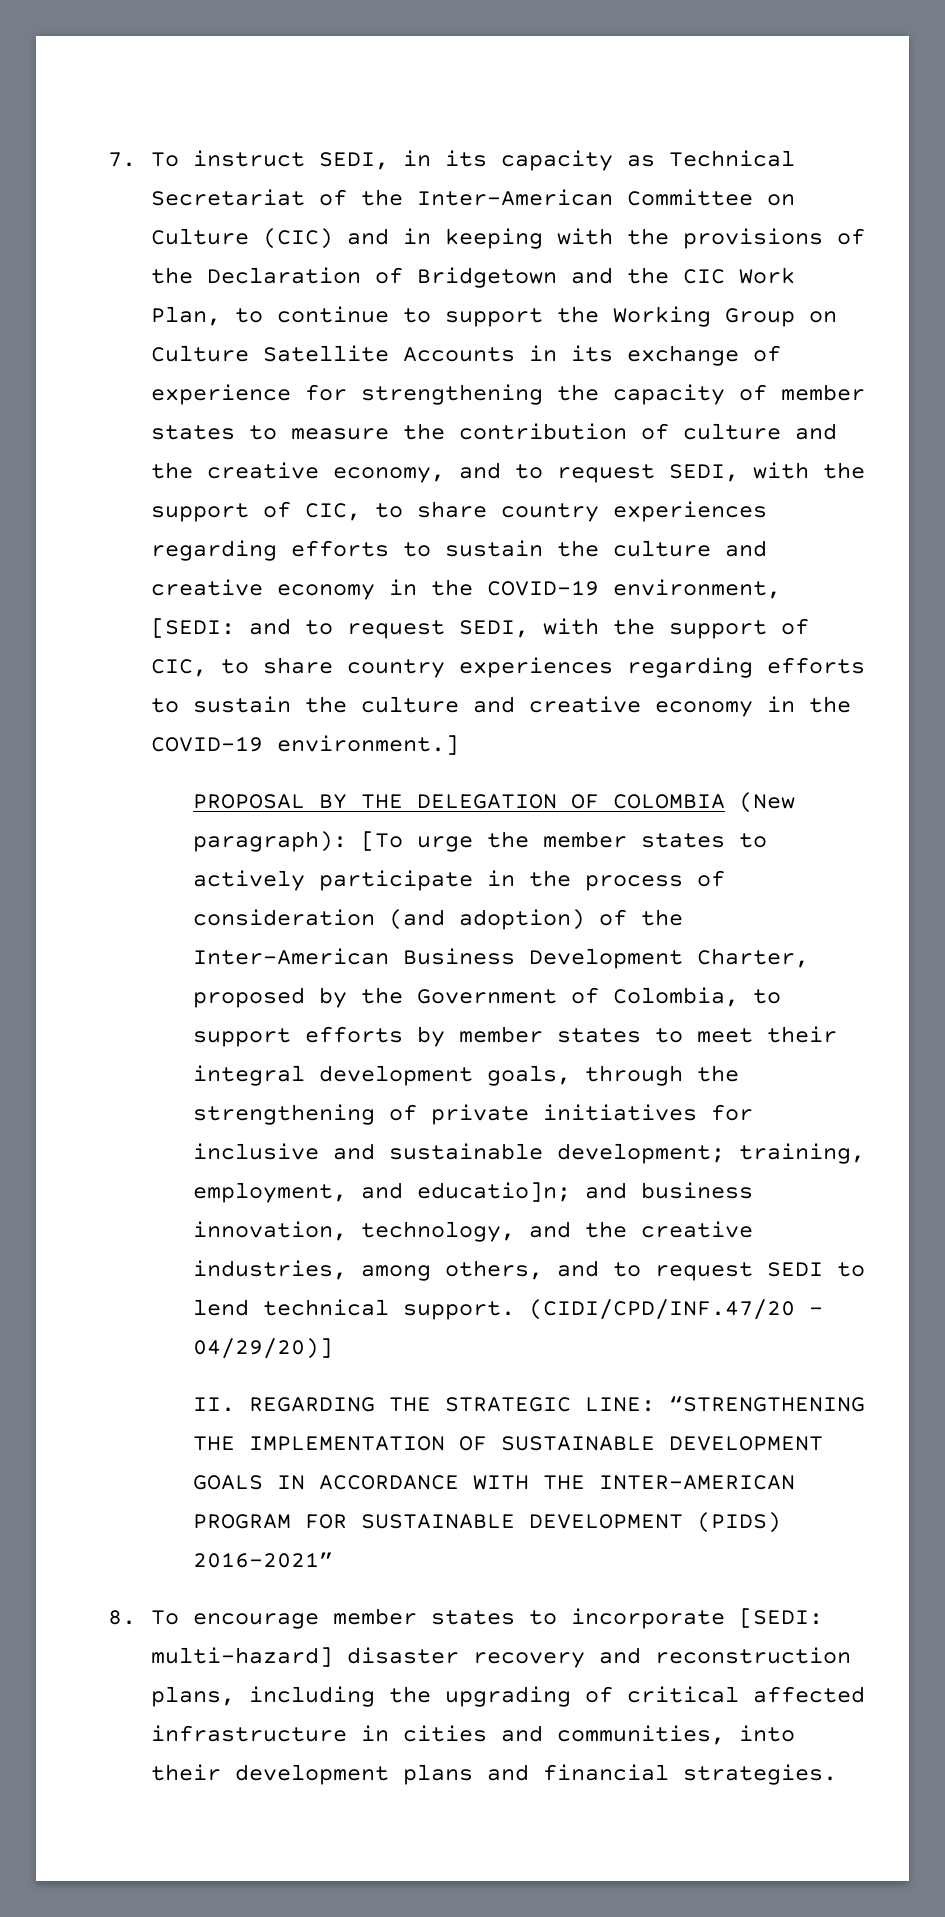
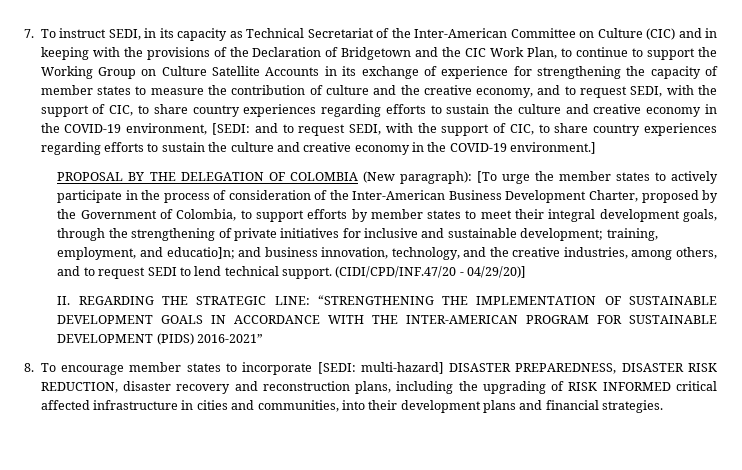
- [To urge the member states to actively participate in the process of consideration (and adoption) of the Inter-American Business Development Charter, proposed by the Government of Colombia, to support efforts by member states to meet their integral development goals, through the strengthening of private initiatives for inclusive and sustainable development;
+ [To urge the member states to actively participate in the process of consideration of the Inter-American Business Development Charter, proposed by the Government of Colombia, to support efforts by member states to meet their integral development goals, through the strengthening of private initiatives for inclusive and sustainable development;
- 8. To encourage member states to incorporate [SEDI: multi-hazard] disaster recovery and reconstruction plans, including the upgrading of critical affected infrastructure in cities and communities, into their development plans and financial strategies.
+ 8. To encourage member states to incorporate [SEDI: multi-hazard] DISASTER PREPAREDNESS, DISASTER RISK REDUCTION, disaster recovery and reconstruction plans, including the upgrading of RISK INFORMED critical affected infrastructure in cities and communities, into their development plans and financial strategies.

